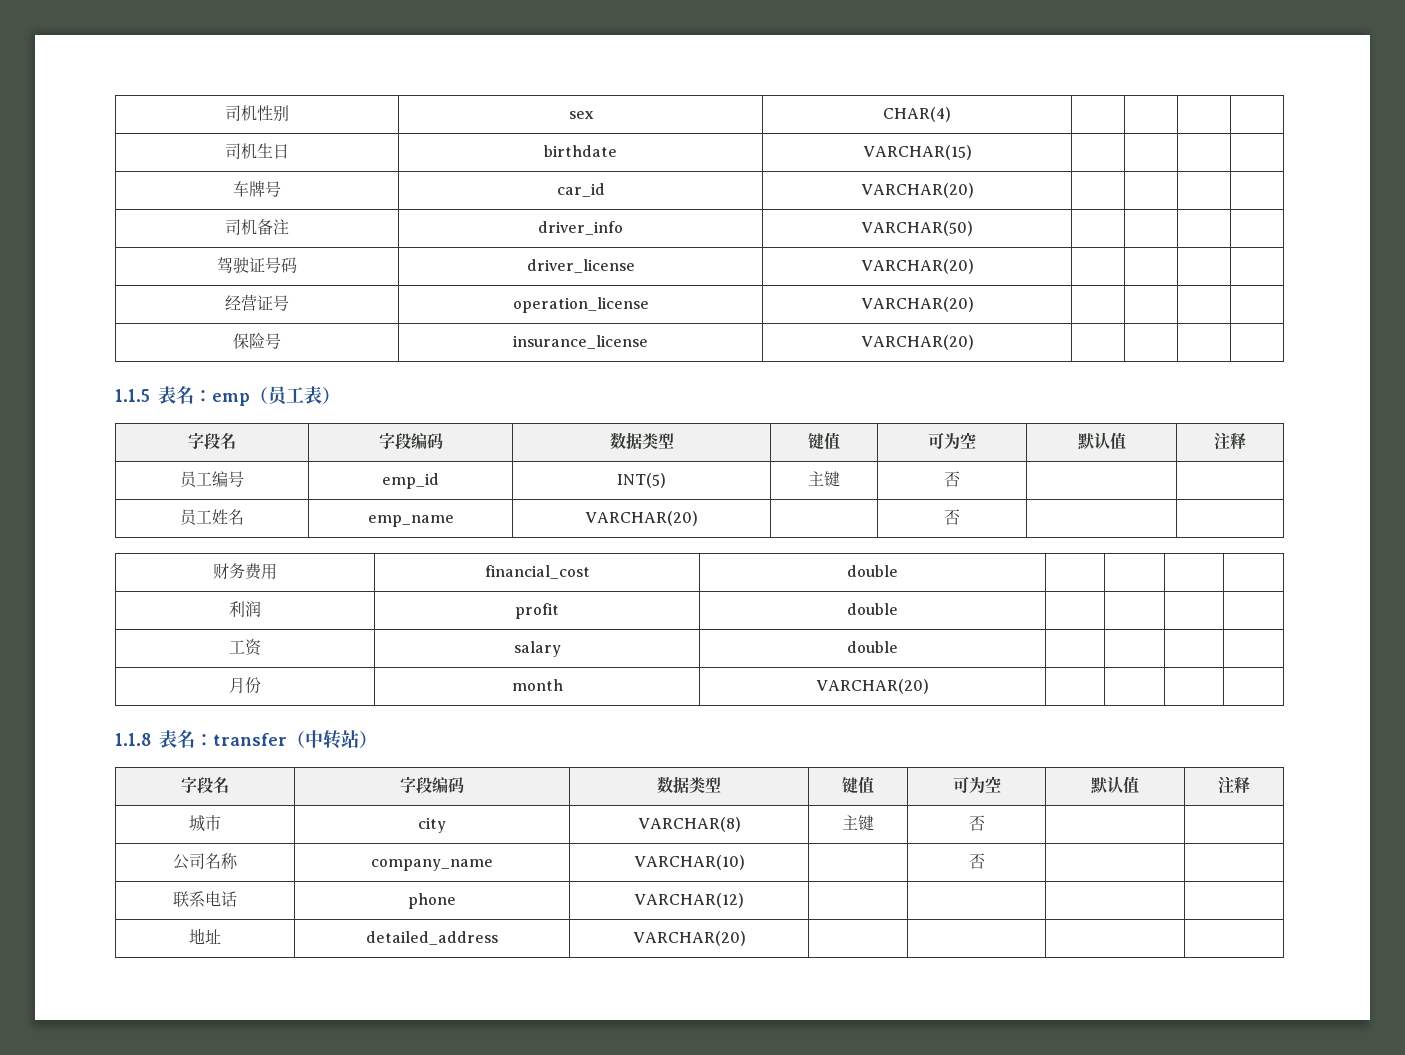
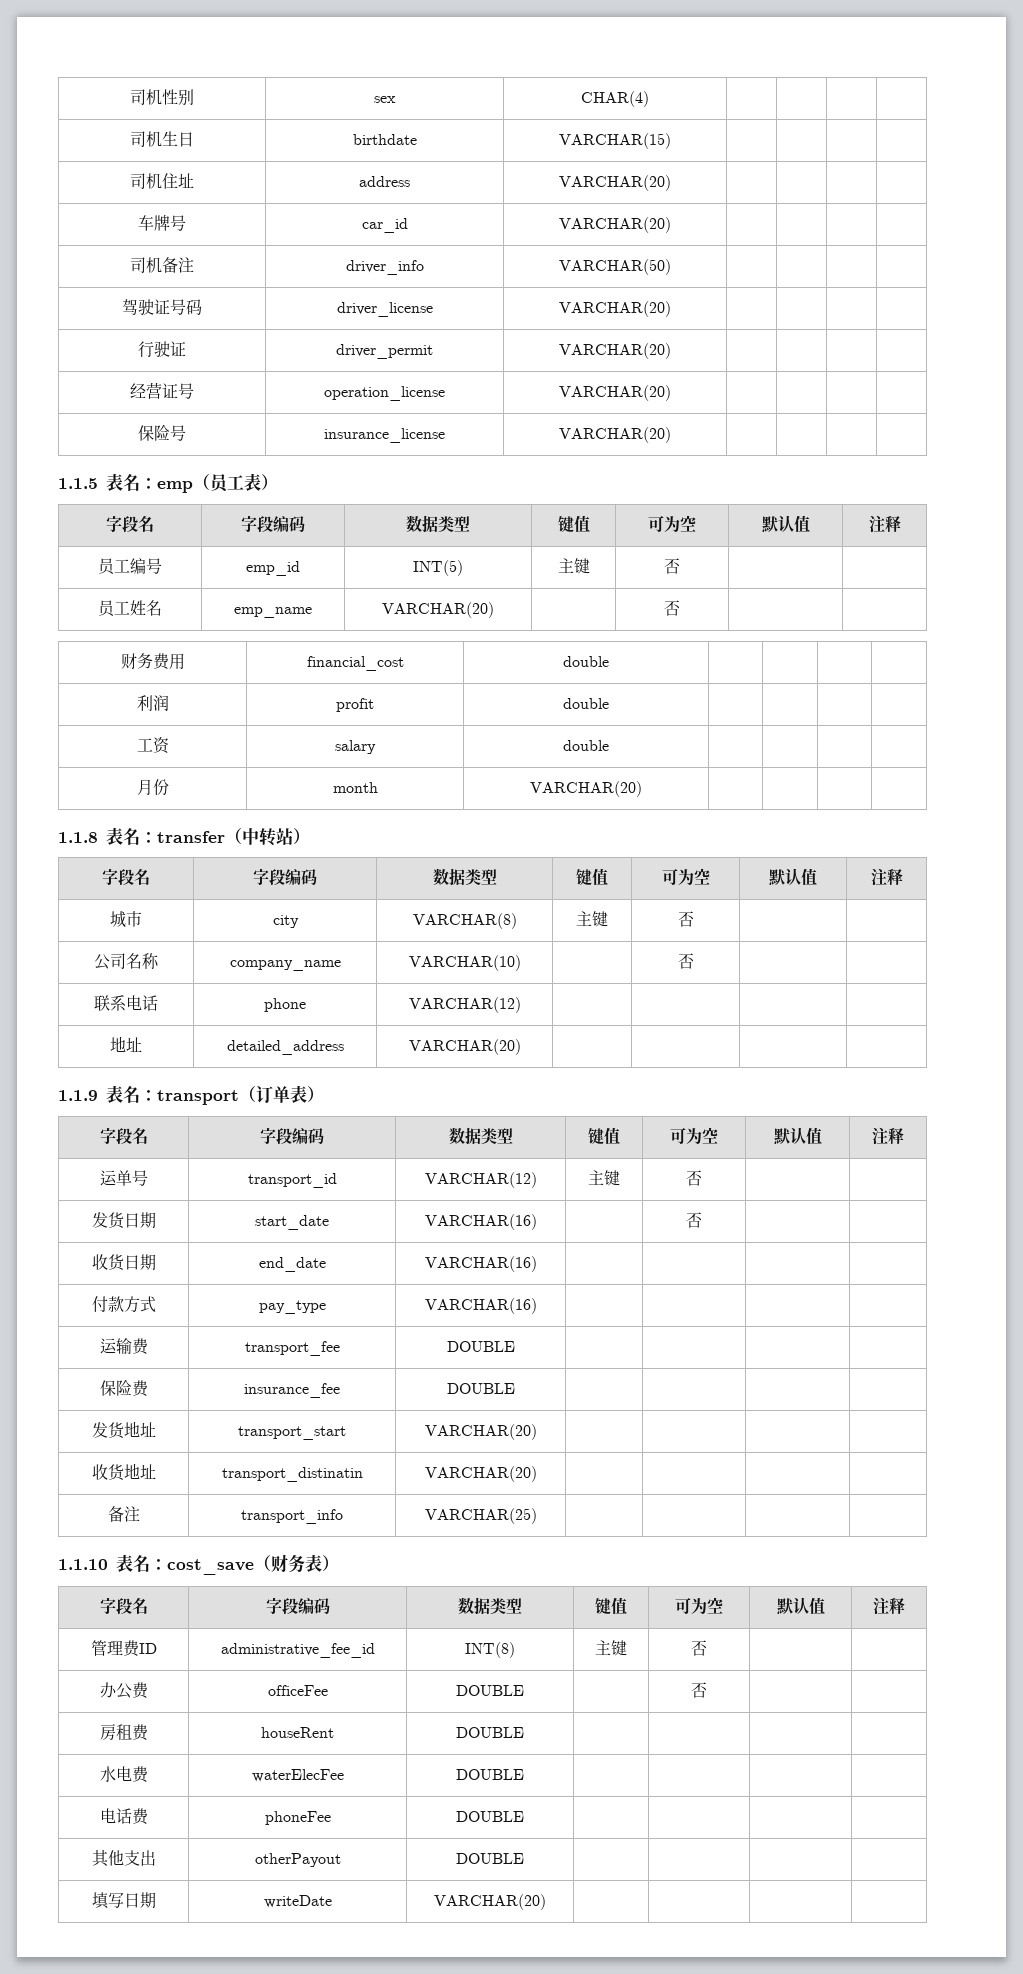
+ 司机住址 | address | VARCHAR(20) | | | |
+ 行驶证 | driver_permit | VARCHAR(20) | | | |
+ 1.1.9表名：transport（订单表）
+ 字段名 | 字段编码 | 数据类型 | 键值 | 可为空 | 默认值 | 注释
+ 运单号 | transport_id | VARCHAR(12) | 主键 | 否 | |
+ 发货日期 | start_date | VARCHAR(16) | | 否 | |
+ 收货日期 | end_date | VARCHAR(16) | | | |
+ 付款方式 | pay_type | VARCHAR(16) | | | |
+ 运输费 | transport_fee | DOUBLE | | | |
+ 保险费 | insurance_fee | DOUBLE | | | |
+ 发货地址 | transport_start | VARCHAR(20) | | | |
+ 收货地址 | transport_distinatin | VARCHAR(20) | | | |
+ 备注 | transport_info | VARCHAR(25) | | | |
+ 1.1.10表名：cost_save（财务表）
+ 字段名 | 字段编码 | 数据类型 | 键值 | 可为空 | 默认值 | 注释
+ 管理费ID | administrative_fee_id | INT(8) | 主键 | 否 | |
+ 办公费 | officeFee | DOUBLE | | 否 | |
+ 房租费 | houseRent | DOUBLE | | | |
+ 水电费 | waterElecFee | DOUBLE | | | |
+ 电话费 | phoneFee | DOUBLE | | | |
+ 其他支出 | otherPayout | DOUBLE | | | |
+ 填写日期 | writeDate | VARCHAR(20) | | | |

